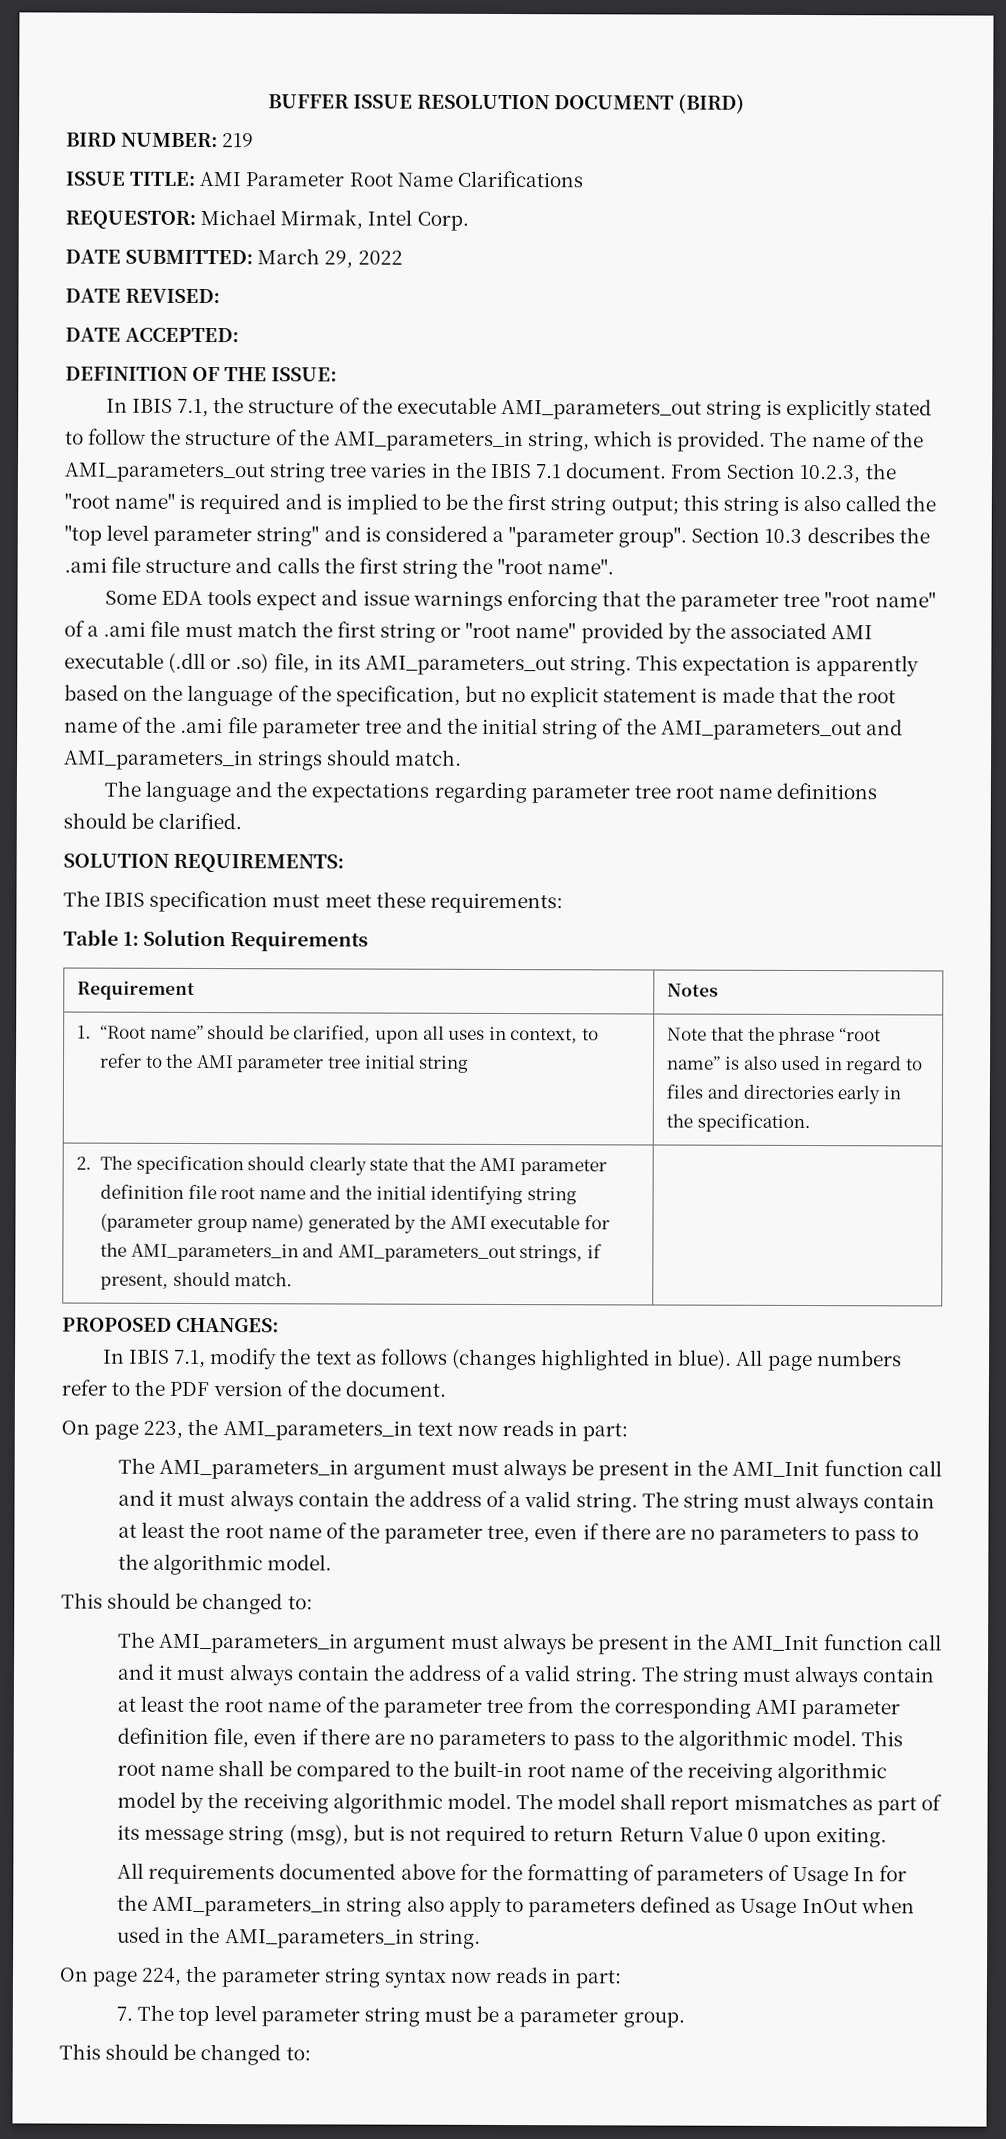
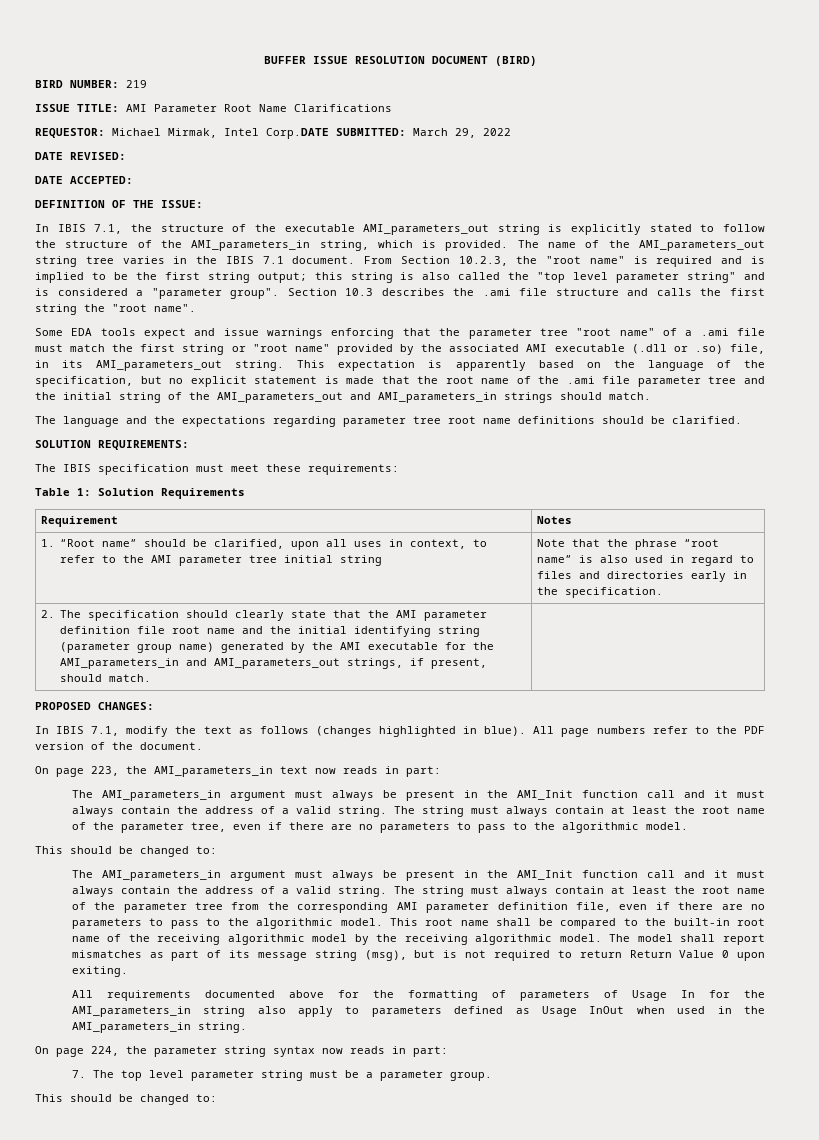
- REQUESTOR: Michael Mirmak, Intel Corp.
- DATE SUBMITTED: March 29, 2022
+ REQUESTOR: Michael Mirmak, Intel Corp.DATE SUBMITTED: March 29, 2022

